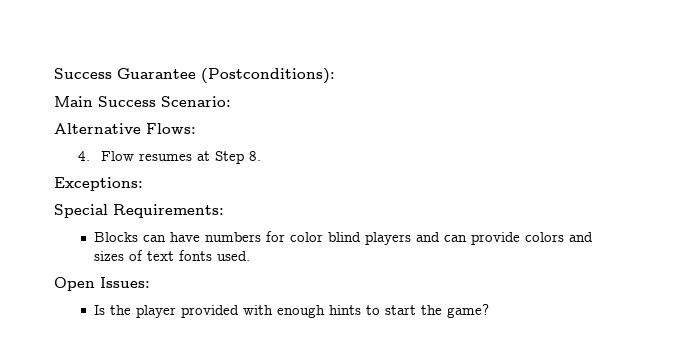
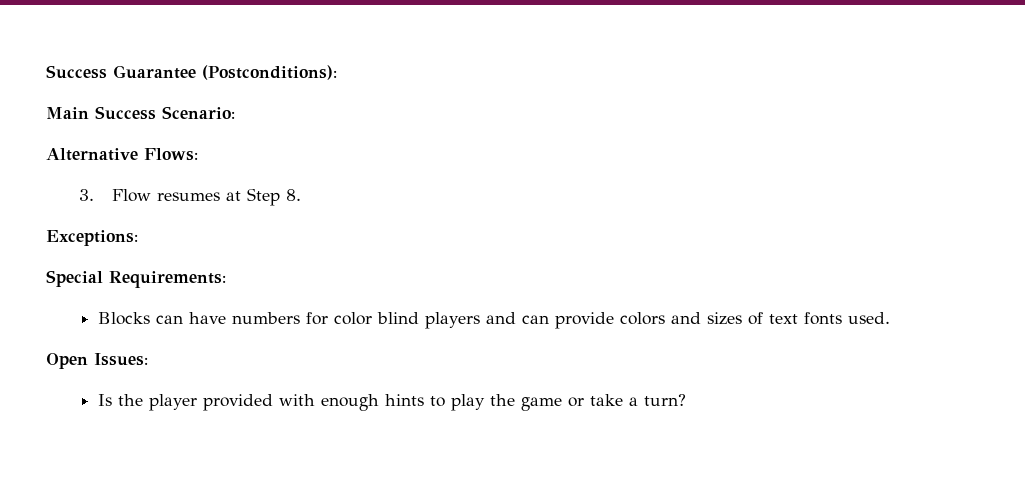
- 4. Flow resumes at Step 8.
+ 3. Flow resumes at Step 8.
- Is the player provided with enough hints to start the game?
+ Is the player provided with enough hints to play the game or take a turn?

